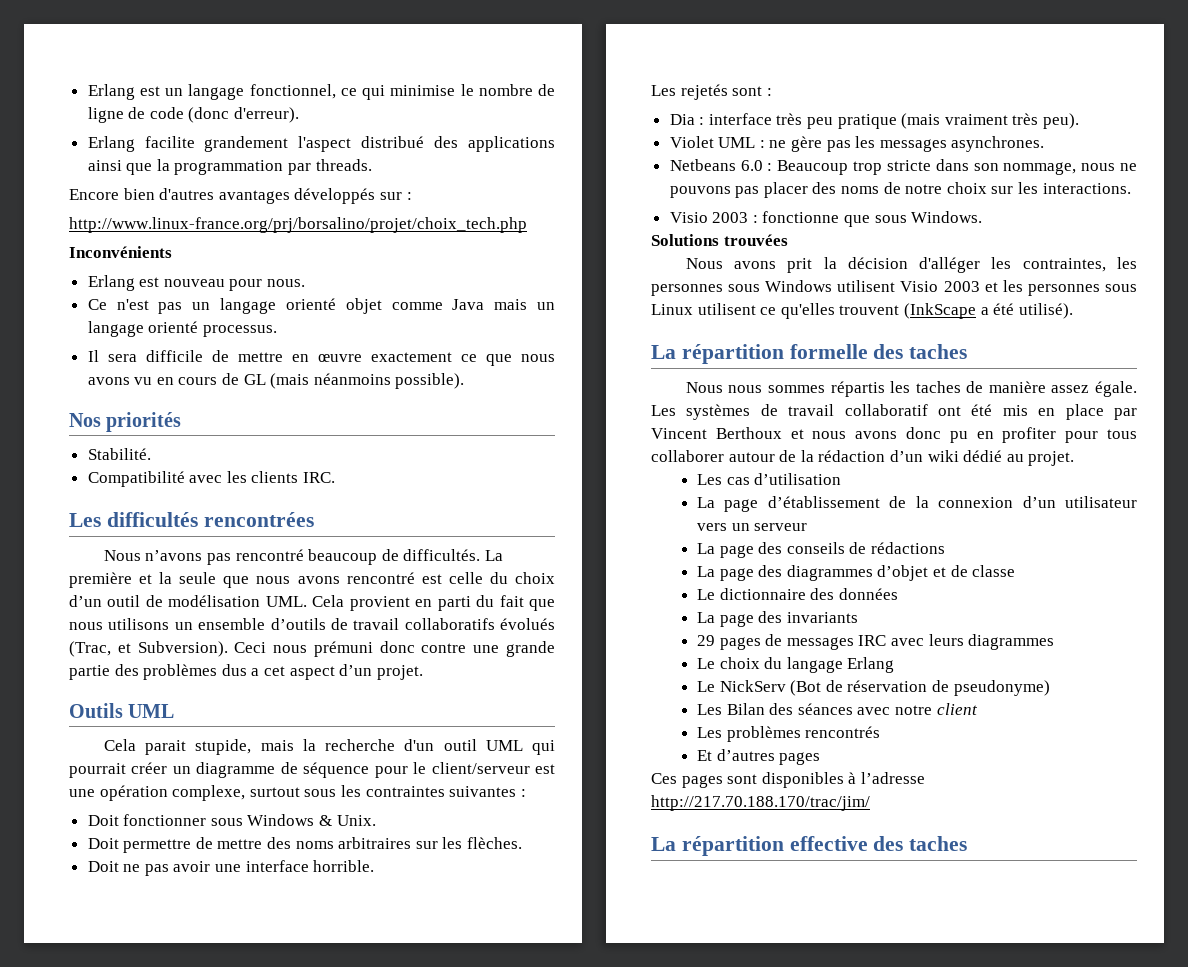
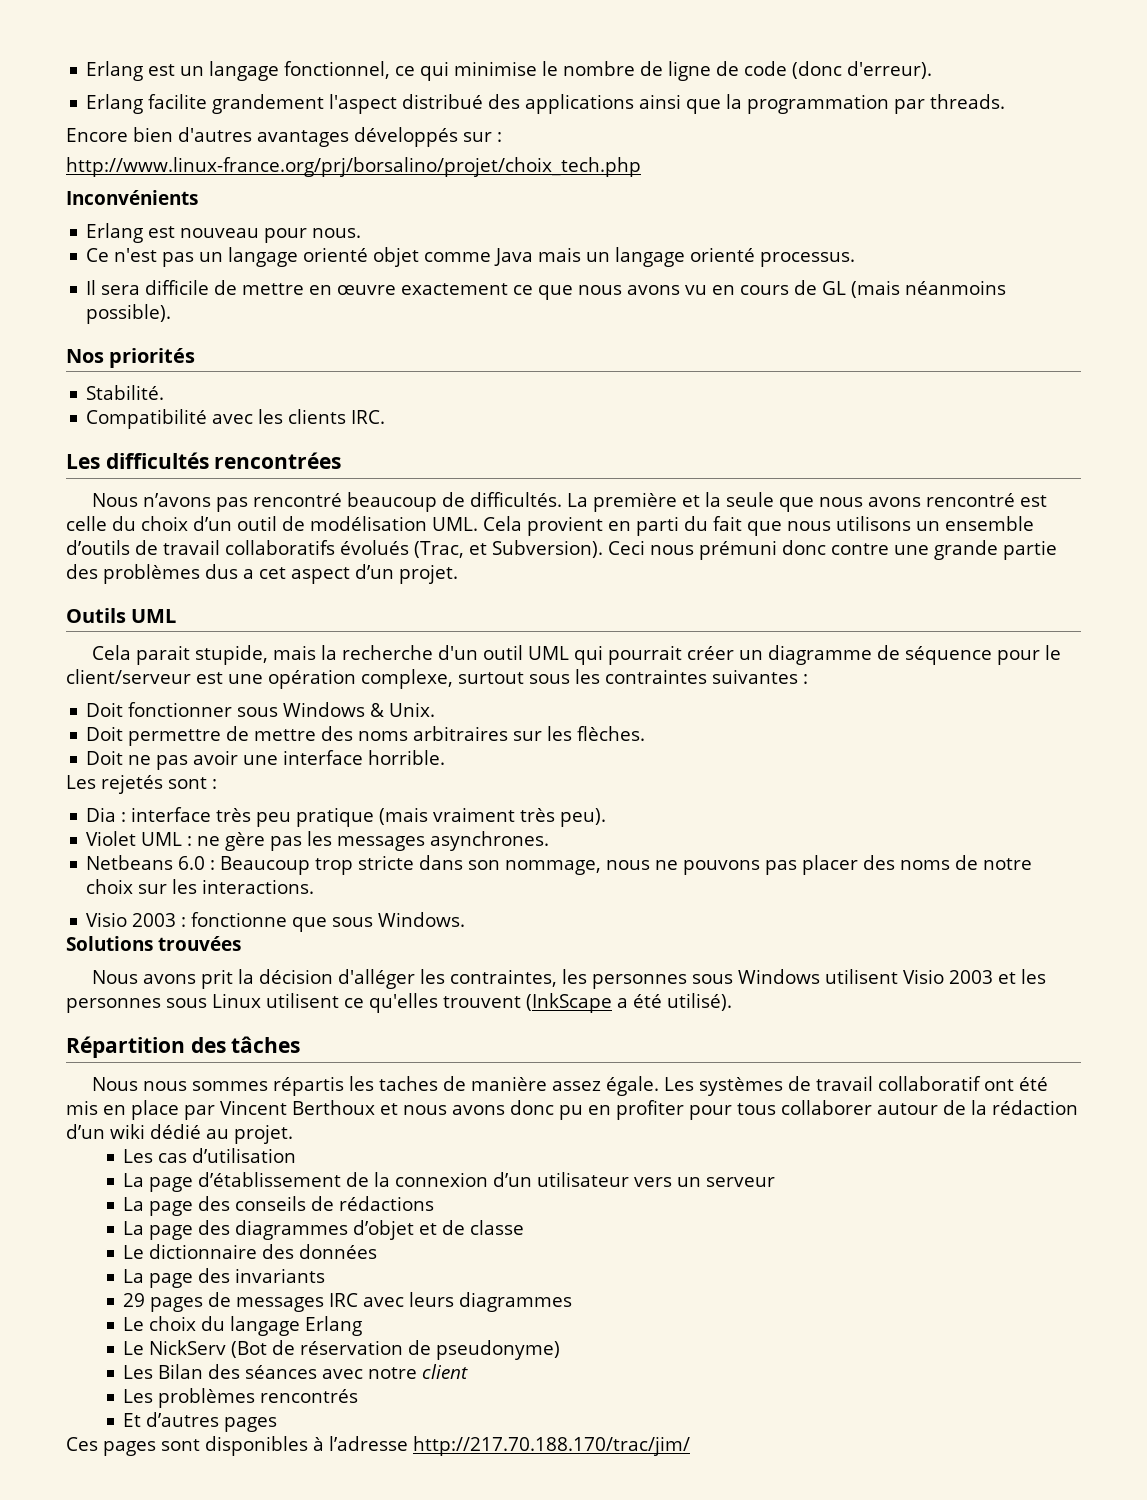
- La répartition formelle des taches
+ Répartition des tâches
- La répartition effective des taches

